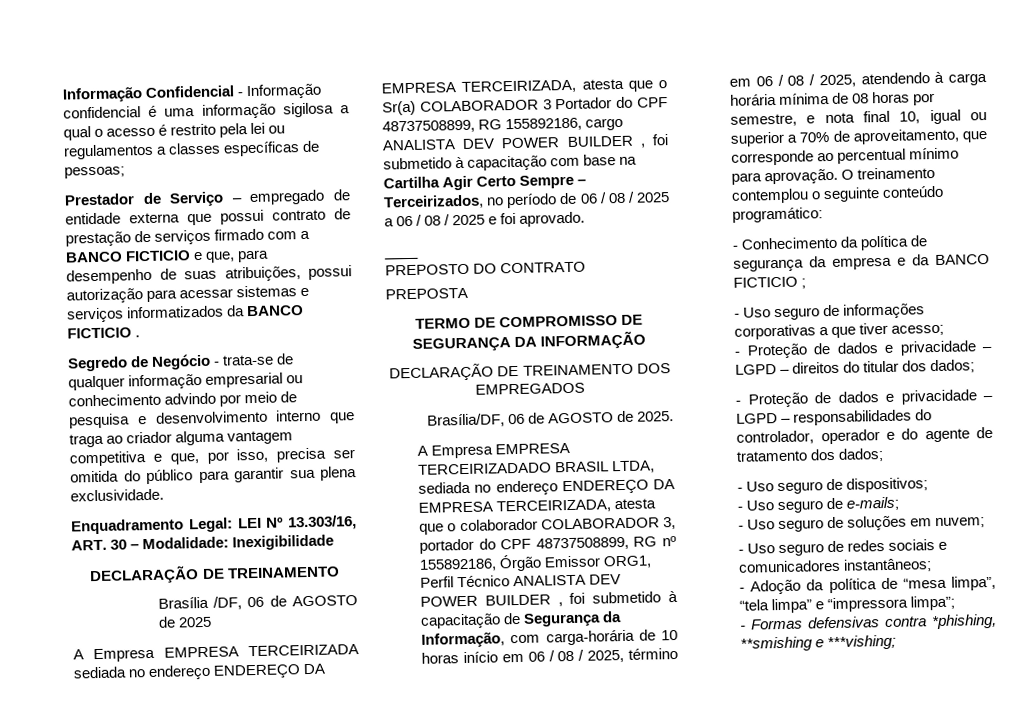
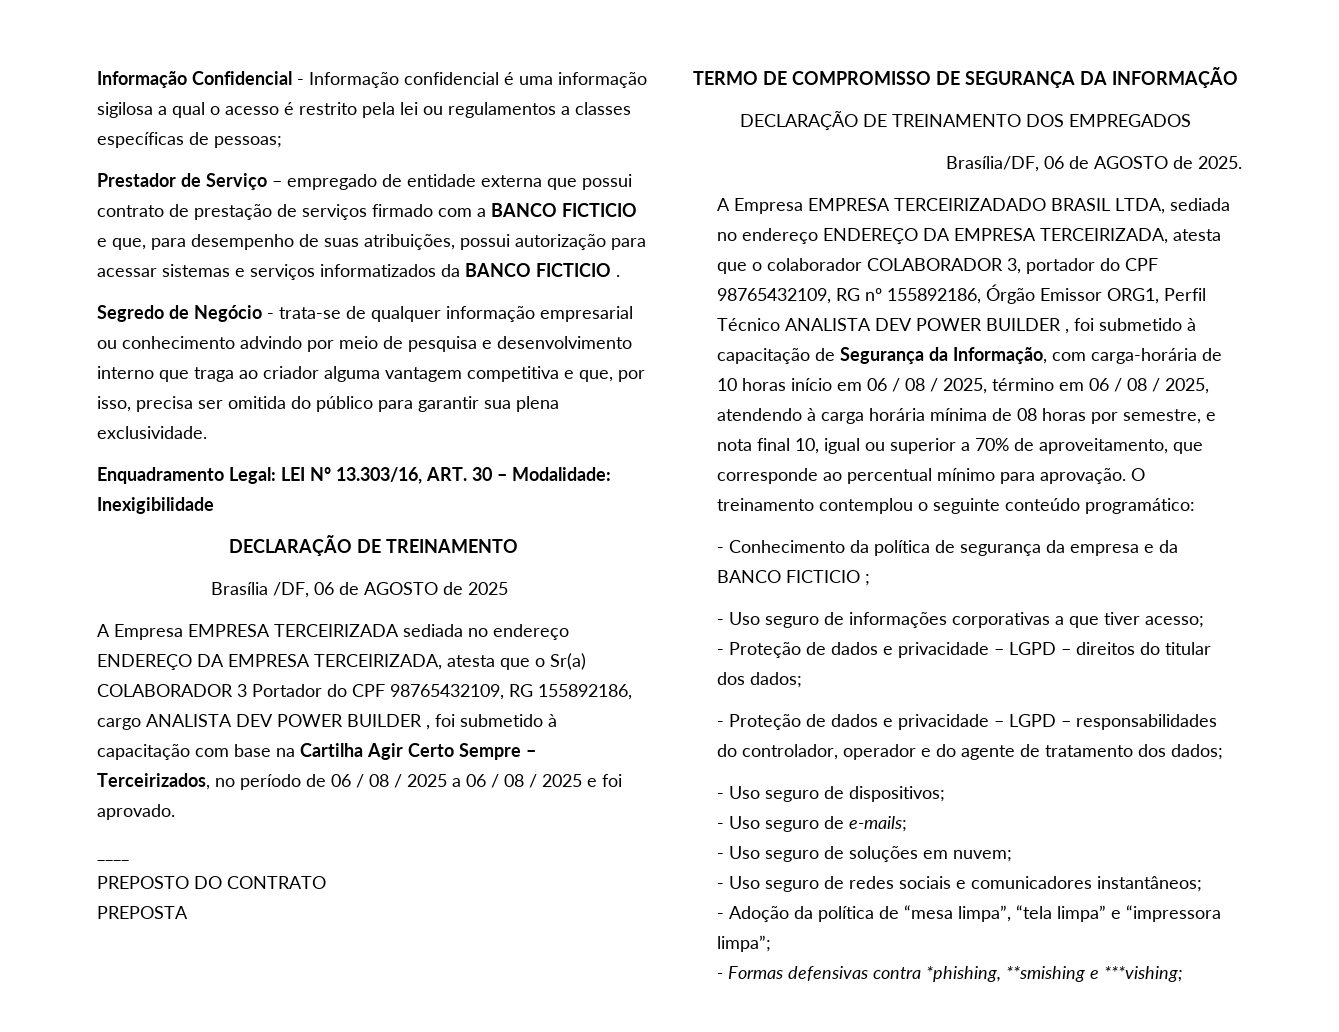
- A Empresa EMPRESA TERCEIRIZADA sediada no endereço ENDEREÇO DA EMPRESA TERCEIRIZADA, atesta que o Sr(a) COLABORADOR 3 Portador do CPF 48737508899, RG 155892186, cargo ANALISTA DEV POWER BUILDER , foi submetido à capacitação com base na Cartilha Agir Certo Sempre – Terceirizados, no período de 06 / 08 / 2025 a 06 / 08 / 2025 e foi aprovado.
+ A Empresa EMPRESA TERCEIRIZADA sediada no endereço ENDEREÇO DA EMPRESA TERCEIRIZADA, atesta que o Sr(a) COLABORADOR 3 Portador do CPF 98765432109, RG 155892186, cargo ANALISTA DEV POWER BUILDER , foi submetido à capacitação com base na Cartilha Agir Certo Sempre – Terceirizados, no período de 06 / 08 / 2025 a 06 / 08 / 2025 e foi aprovado.
- A Empresa EMPRESA TERCEIRIZADADO BRASIL LTDA, sediada no endereço ENDEREÇO DA EMPRESA TERCEIRIZADA, atesta que o colaborador COLABORADOR 3, portador do CPF 48737508899, RG nº 155892186, Órgão Emissor ORG1, Perfil Técnico ANALISTA DEV POWER BUILDER , foi submetido à capacitação de Segurança da Informação, com carga-horária de 10 horas início em 06 / 08 / 2025, término em 06 / 08 / 2025, atendendo à carga horária mínima de 08 horas por semestre, e nota final 10, igual ou superior a 70% de aproveitamento, que corresponde ao percentual mínimo para aprovação.
+ A Empresa EMPRESA TERCEIRIZADADO BRASIL LTDA, sediada no endereço ENDEREÇO DA EMPRESA TERCEIRIZADA, atesta que o colaborador COLABORADOR 3, portador do CPF 98765432109, RG nº 155892186, Órgão Emissor ORG1, Perfil Técnico ANALISTA DEV POWER BUILDER , foi submetido à capacitação de Segurança da Informação, com carga-horária de 10 horas início em 06 / 08 / 2025, término em 06 / 08 / 2025, atendendo à carga horária mínima de 08 horas por semestre, e nota final 10, igual ou superior a 70% de aproveitamento, que corresponde ao percentual mínimo para aprovação.

